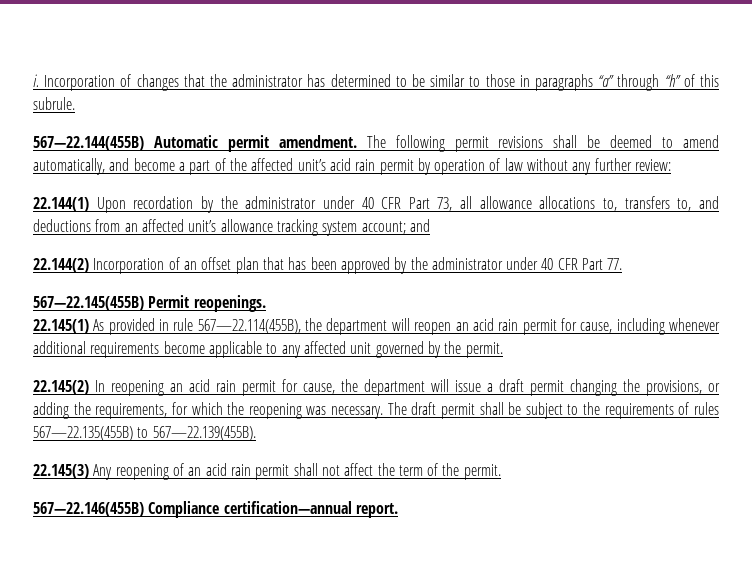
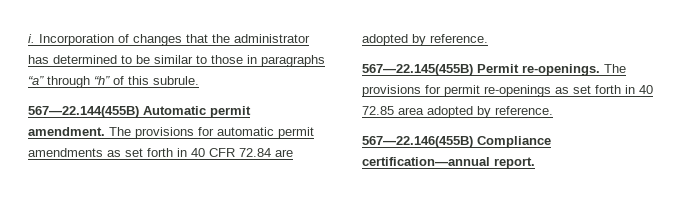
- The following permit revisions shall be deemed to amend automatically, and become a part of the affected unit’s acid rain permit by operation of law without any further review:
- 22.144(1) Upon recordation by the administrator under 40 CFR Part 73, all allowance allocations to, transfers to, and deductions from an affected unit’s allowance tracking system account; and
- 22.144(2) Incorporation of an offset plan that has been approved by the administrator under 40 CFR Part 77.
- 567—22.145(455B) Permit reopenings.
- 22.145(1) As provided in rule 567—22.114(455B), the department will reopen an acid rain permit for cause, including whenever additional requirements become applicable to any affected unit governed by the permit.
- 22.145(2) In reopening an acid rain permit for cause, the department will issue a draft permit changing the provisions, or adding the requirements, for which the reopening was necessary. The draft permit shall be subject to the requirements of rules 567—22.135(455B) to 567—22.139(455B).
- 22.145(3) Any reopening of an acid rain permit shall not affect the term of the permit.
+ The provisions for automatic permit amendments as set forth in 40 CFR 72.84 are adopted by reference.
+ 567—22.145(455B) Permit re-openings. The provisions for permit re-openings as set forth in 40 72.85 area adopted by reference.

